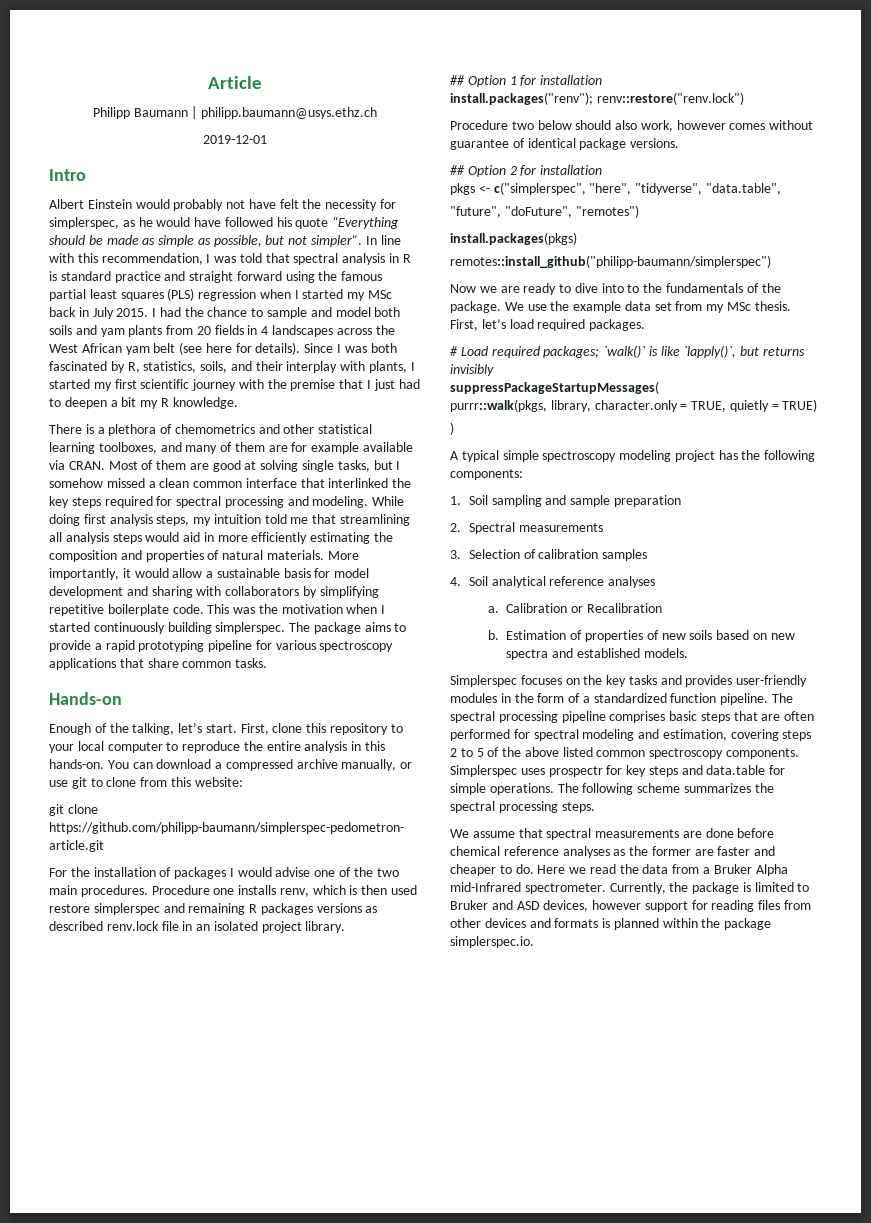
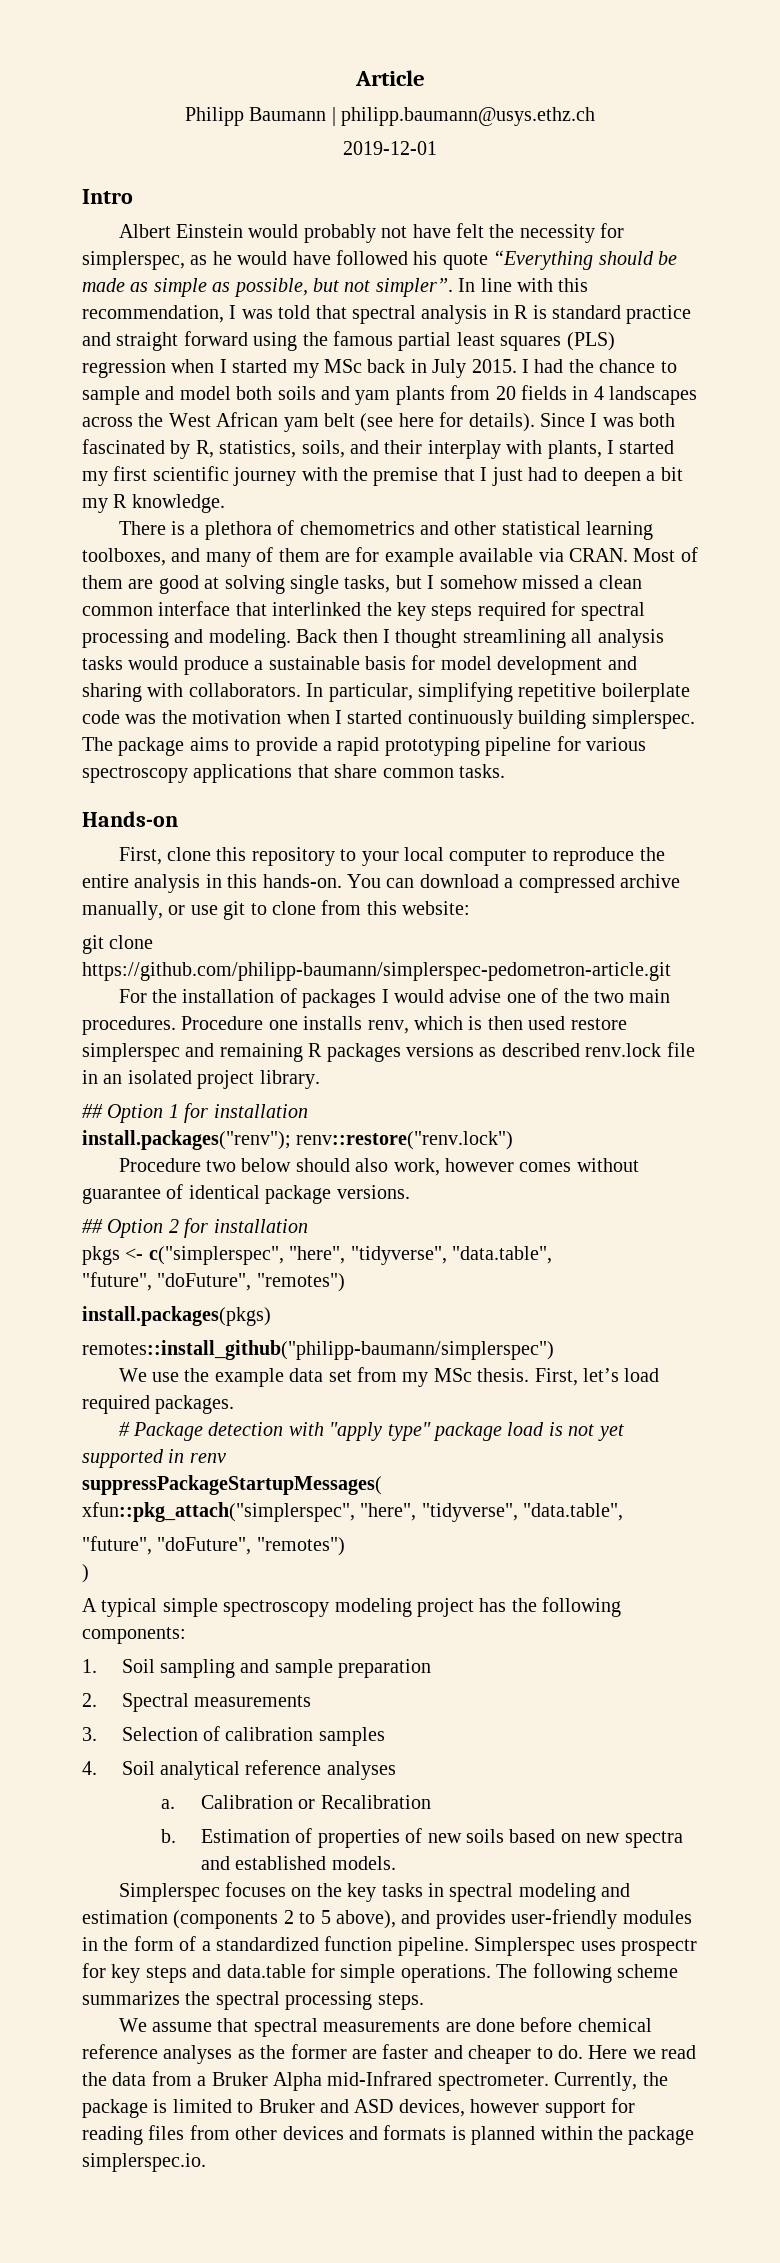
- While doing first analysis steps, my intuition told me that streamlining all analysis steps would aid in more efficiently estimating the composition and properties of natural materials. More importantly, it would allow a sustainable basis for model development and sharing with collaborators by simplifying repetitive boilerplate code. This was the motivation when I started continuously building simplerspec.
+ Back then I thought streamlining all analysis tasks would produce a sustainable basis for model development and sharing with collaborators. In particular, simplifying repetitive boilerplate code was the motivation when I started continuously building simplerspec.
- Enough of the talking, let’s start.
- Now we are ready to dive into to the fundamentals of the package.
- # Load required packages; `walk()` is like `lapply()`, but returns invisibly
+ # Package detection with "apply type" package load is not yet supported in renv
  suppressPackageStartupMessages(
- purrr::walk(pkgs, library, character.only = TRUE, quietly = TRUE)
+ xfun::pkg_attach("simplerspec", "here", "tidyverse", "data.table",
+ "future", "doFuture", "remotes")
- Simplerspec focuses on the key tasks and provides user-friendly modules in the form of a standardized function pipeline.
+ Simplerspec focuses on the key tasks in spectral modeling and estimation (components 2 to 5 above), and provides user-friendly modules in the form of a standardized function pipeline.
- The spectral processing pipeline comprises basic steps that are often performed for spectral modeling and estimation, covering steps 2 to 5 of the above listed common spectroscopy components.

